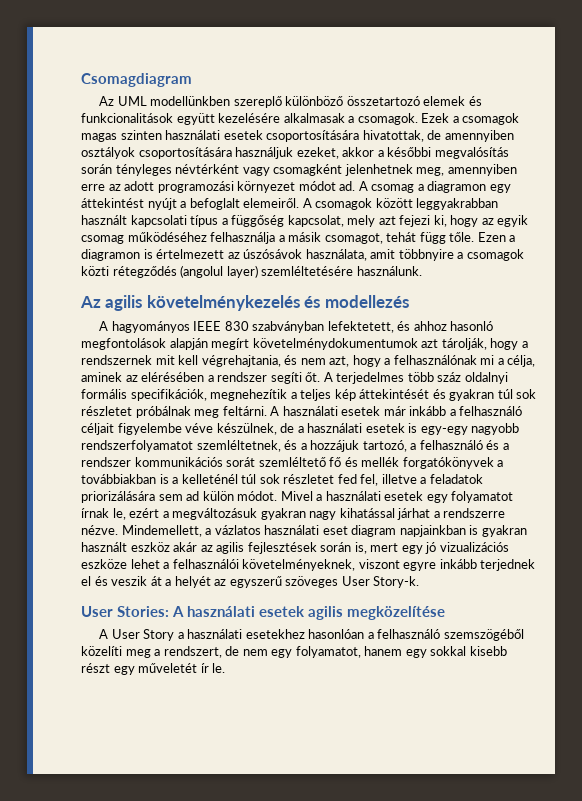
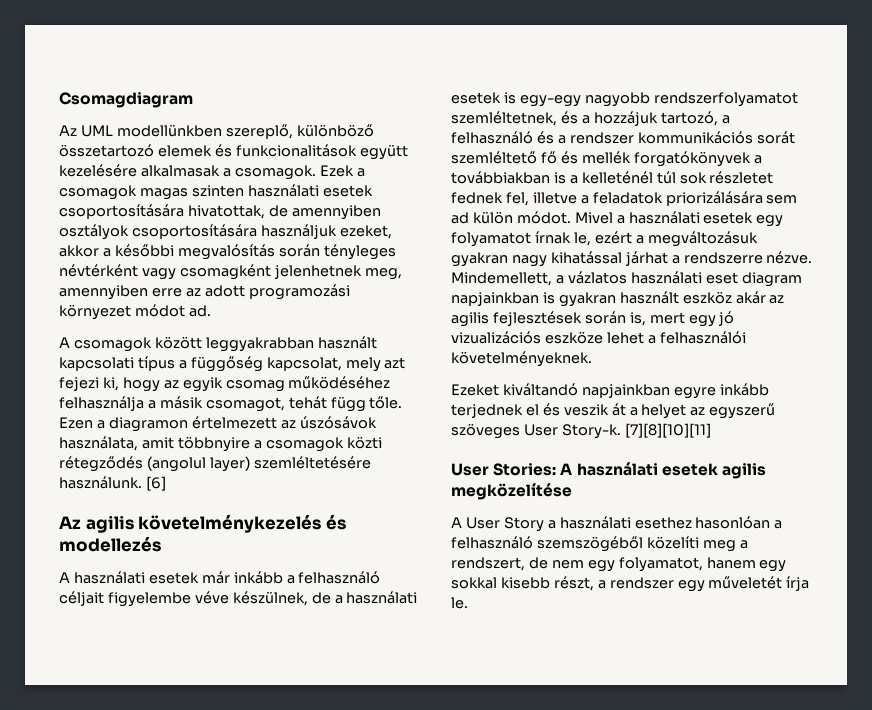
- Az UML modellünkben szereplő különböző összetartozó elemek és funkcionalitások együtt kezelésére alkalmasak a csomagok.
+ Az UML modellünkben szereplő, különböző összetartozó elemek és funkcionalitások együtt kezelésére alkalmasak a csomagok.
- Ezek a csomagok magas szinten használati esetek csoportosítására hivatottak, de amennyiben osztályok csoportosítására használjuk ezeket, akkor a későbbi megvalósítás során tényleges névtérként vagy csomagként jelenhetnek meg, amennyiben erre az adott programozási környezet módot ad. A csomag a diagramon egy áttekintést nyújt a befoglalt elemeiről. A csomagok között leggyakrabban használt kapcsolati típus a függőség kapcsolat, mely azt fejezi ki, hogy az egyik csomag működéséhez felhasználja a másik csomagot, tehát függ tőle.
+ Ezek a csomagok magas szinten használati esetek csoportosítására hivatottak, de amennyiben osztályok csoportosítására használjuk ezeket, akkor a későbbi megvalósítás során tényleges névtérként vagy csomagként jelenhetnek meg, amennyiben erre az adott programozási környezet módot ad.
+ A csomagok között leggyakrabban használt kapcsolati típus a függőség kapcsolat, mely azt fejezi ki, hogy az egyik csomag működéséhez felhasználja a másik csomagot, tehát függ tőle.
- Ezen a diagramon is értelmezett az úszósávok használata, amit többnyire a csomagok közti rétegződés (angolul layer) szemléltetésére használunk.
+ Ezen a diagramon értelmezett az úszósávok használata, amit többnyire a csomagok közti rétegződés (angolul layer) szemléltetésére használunk. [6]
- A hagyományos IEEE 830 szabványban lefektetett, és ahhoz hasonló megfontolások alapján megírt követelménydokumentumok azt tárolják, hogy a rendszernek mit kell végrehajtania, és nem azt, hogy a felhasználónak mi a célja, aminek az elérésében a rendszer segíti őt. A terjedelmes több száz oldalnyi formális specifikációk, megnehezítik a teljes kép áttekintését és gyakran túl sok részletet próbálnak meg feltárni. A használati esetek már inkább a felhasználó céljait figyelembe véve készülnek, de a használati esetek is egy-egy nagyobb rendszerfolyamatot szemléltetnek, és a hozzájuk tartozó, a felhasználó és a rendszer kommunikációs sorát szemléltető fő és mellék forgatókönyvek a továbbiakban is a kelleténél túl sok részletet fed fel, illetve a feladatok priorizálására sem ad külön módot.
+ A használati esetek már inkább a felhasználó céljait figyelembe véve készülnek, de a használati esetek is egy-egy nagyobb rendszerfolyamatot szemléltetnek, és a hozzájuk tartozó, a felhasználó és a rendszer kommunikációs sorát szemléltető fő és mellék forgatókönyvek a továbbiakban is a kelleténél túl sok részletet fednek fel, illetve a feladatok priorizálására sem ad külön módot.
- Mindemellett, a vázlatos használati eset diagram napjainkban is gyakran használt eszköz akár az agilis fejlesztések során is, mert egy jó vizualizációs eszköze lehet a felhasználói követelményeknek, viszont egyre inkább terjednek el és veszik át a helyét az egyszerű szöveges User Story-k.
+ Mindemellett, a vázlatos használati eset diagram napjainkban is gyakran használt eszköz akár az agilis fejlesztések során is, mert egy jó vizualizációs eszköze lehet a felhasználói követelményeknek.
+ Ezeket kiváltandó napjainkban egyre inkább terjednek el és veszik át a helyet az egyszerű szöveges User Story-k. [7][8][10][11]
- A User Story a használati esetekhez hasonlóan a felhasználó szemszögéből közelíti meg a rendszert, de nem egy folyamatot, hanem egy sokkal kisebb részt egy műveletét ír le.
+ A User Story a használati esethez hasonlóan a felhasználó szemszögéből közelíti meg a rendszert, de nem egy folyamatot, hanem egy sokkal kisebb részt, a rendszer egy műveletét írja le.

